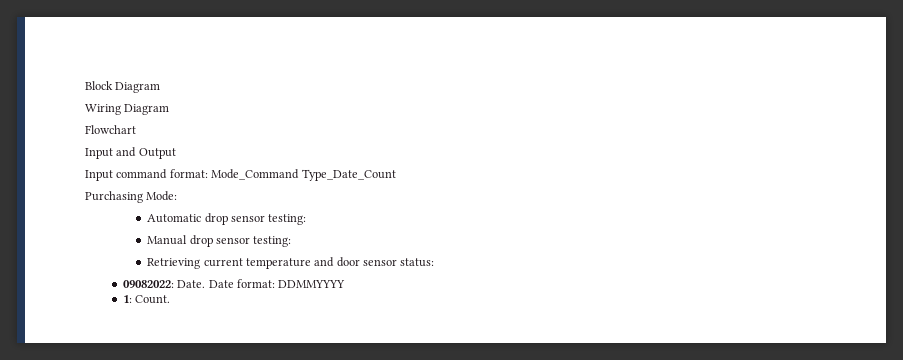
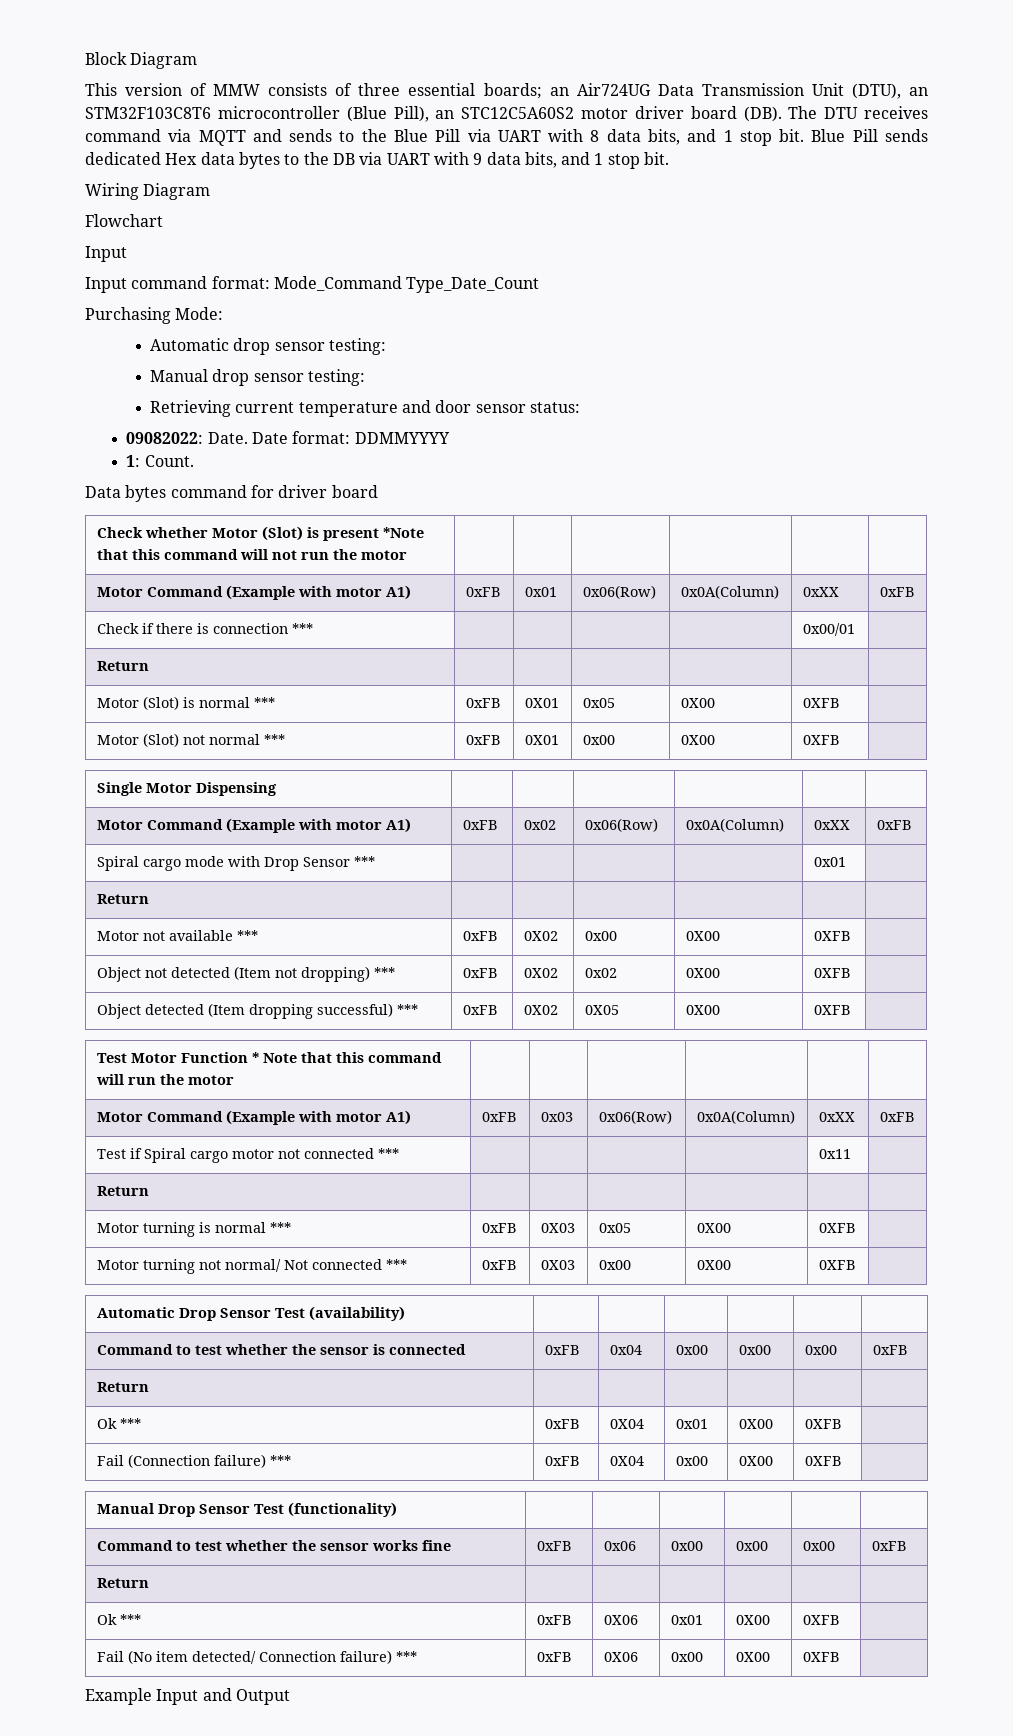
+ This version of MMW consists of three essential boards; an Air724UG Data Transmission Unit (DTU), an STM32F103C8T6 microcontroller (Blue Pill), an STC12C5A60S2 motor driver board (DB). The DTU receives command via MQTT and sends to the Blue Pill via UART with 8 data bits, and 1 stop bit. Blue Pill sends dedicated Hex data bytes to the DB via UART with 9 data bits, and 1 stop bit.
  Flowchart
- Input and Output
+ Input
+ Data bytes command for driver board
+ Check whether Motor (Slot) is present *Note that this command will not run the motor | | | | | |
+ Motor Command (Example with motor A1) | 0xFB | 0x01 | 0x06(Row) | 0x0A(Column) | 0xXX | 0xFB
+ Check if there is connection *** | | | | | 0x00/01 |
+ Return | | | | | |
+ Motor (Slot) is normal *** | 0xFB | 0X01 | 0x05 | 0X00 | 0XFB |
+ Motor (Slot) not normal *** | 0xFB | 0X01 | 0x00 | 0X00 | 0XFB |
+ Single Motor Dispensing | | | | | |
+ Motor Command (Example with motor A1) | 0xFB | 0x02 | 0x06(Row) | 0x0A(Column) | 0xXX | 0xFB
+ Spiral cargo mode with Drop Sensor *** | | | | | 0x01 |
+ Return | | | | | |
+ Motor not available *** | 0xFB | 0X02 | 0x00 | 0X00 | 0XFB |
+ Object not detected (Item not dropping) *** | 0xFB | 0X02 | 0x02 | 0X00 | 0XFB |
+ Object detected (Item dropping successful) *** | 0xFB | 0X02 | 0X05 | 0X00 | 0XFB |
+ Test Motor Function * Note that this command will run the motor | | | | | |
+ Motor Command (Example with motor A1) | 0xFB | 0x03 | 0x06(Row) | 0x0A(Column) | 0xXX | 0xFB
+ Test if Spiral cargo motor not connected *** | | | | | 0x11 |
+ Return | | | | | |
+ Motor turning is normal *** | 0xFB | 0X03 | 0x05 | 0X00 | 0XFB |
+ Motor turning not normal/ Not connected *** | 0xFB | 0X03 | 0x00 | 0X00 | 0XFB |
+ Automatic Drop Sensor Test (availability) | | | | | |
+ Command to test whether the sensor is connected | 0xFB | 0x04 | 0x00 | 0x00 | 0x00 | 0xFB
+ Return | | | | | |
+ Ok *** | 0xFB | 0X04 | 0x01 | 0X00 | 0XFB |
+ Fail (Connection failure) *** | 0xFB | 0X04 | 0x00 | 0X00 | 0XFB |
+ Manual Drop Sensor Test (functionality) | | | | | |
+ Command to test whether the sensor works fine | 0xFB | 0x06 | 0x00 | 0x00 | 0x00 | 0xFB
+ Return | | | | | |
+ Ok *** | 0xFB | 0X06 | 0x01 | 0X00 | 0XFB |
+ Fail (No item detected/ Connection failure) *** | 0xFB | 0X06 | 0x00 | 0X00 | 0XFB |
+ Example Input and Output

